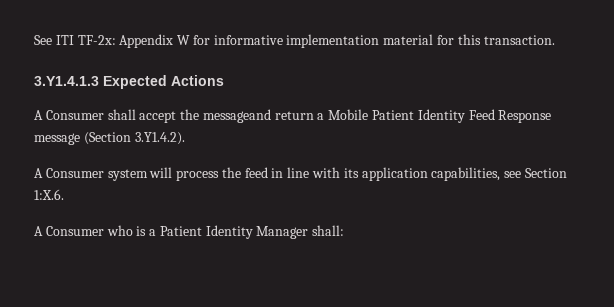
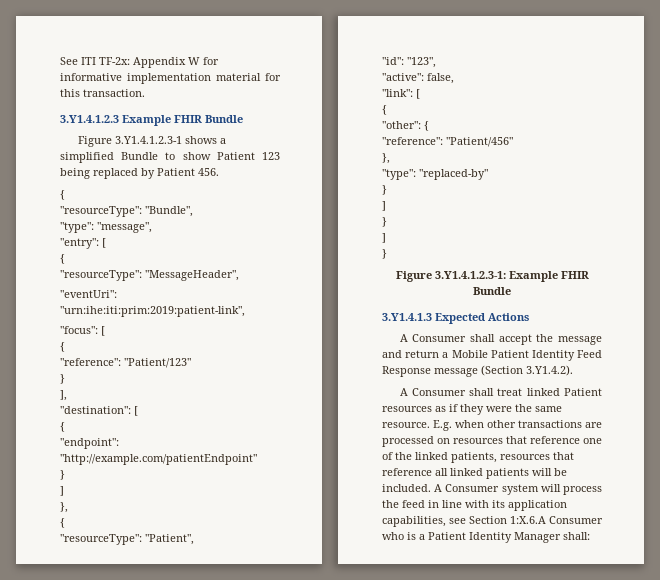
+ 3.Y1.4.1.2.3 Example FHIR Bundle
+ Figure 3.Y1.4.1.2.3-1 shows a simplified Bundle to show Patient 123 being replaced by Patient 456.
+ {
+ "resourceType": "Bundle",
+ "type": "message",
+ "entry": [
+ {
+ "resourceType": "MessageHeader",
+ "eventUri": "urn:ihe:iti:prim:2019:patient-link",
+ "focus": [
+ {
+ "reference": "Patient/123"
+ }
+ ],
+ "destination": [
+ {
+ "endpoint": "http://example.com/patientEndpoint"
+ }
+ ]
+ },
+ {
+ "resourceType": "Patient",
+ "id": "123",
+ "active": false,
+ "link": [
+ {
+ "other": {
+ "reference": "Patient/456"
+ },
+ "type": "replaced-by"
+ }
+ ]
+ }
+ ]
+ }
+ Figure 3.Y1.4.1.2.3-1: Example FHIR Bundle
- A Consumer shall accept the messageand return a Mobile Patient Identity Feed Response message (Section 3.Y1.4.2).
+ A Consumer shall accept the message and return a Mobile Patient Identity Feed Response message (Section 3.Y1.4.2).
- A Consumer system will process the feed in line with its application capabilities, see Section 1:X.6.
- A Consumer who is a Patient Identity Manager shall:
+ A Consumer shall treat linked Patient resources as if they were the same resource. E.g. when other transactions are processed on resources that reference one of the linked patients, resources that reference all linked patients will be included. A Consumer system will process the feed in line with its application capabilities, see Section 1:X.6.A Consumer who is a Patient Identity Manager shall:

